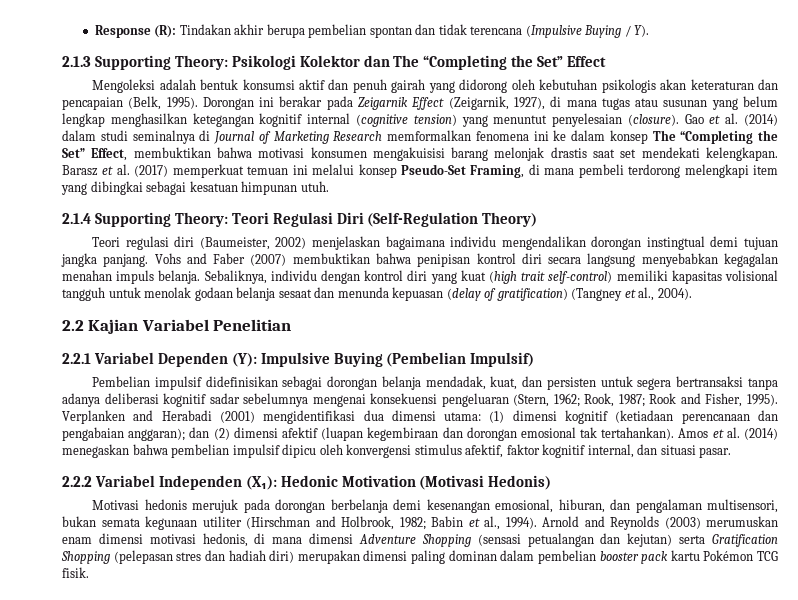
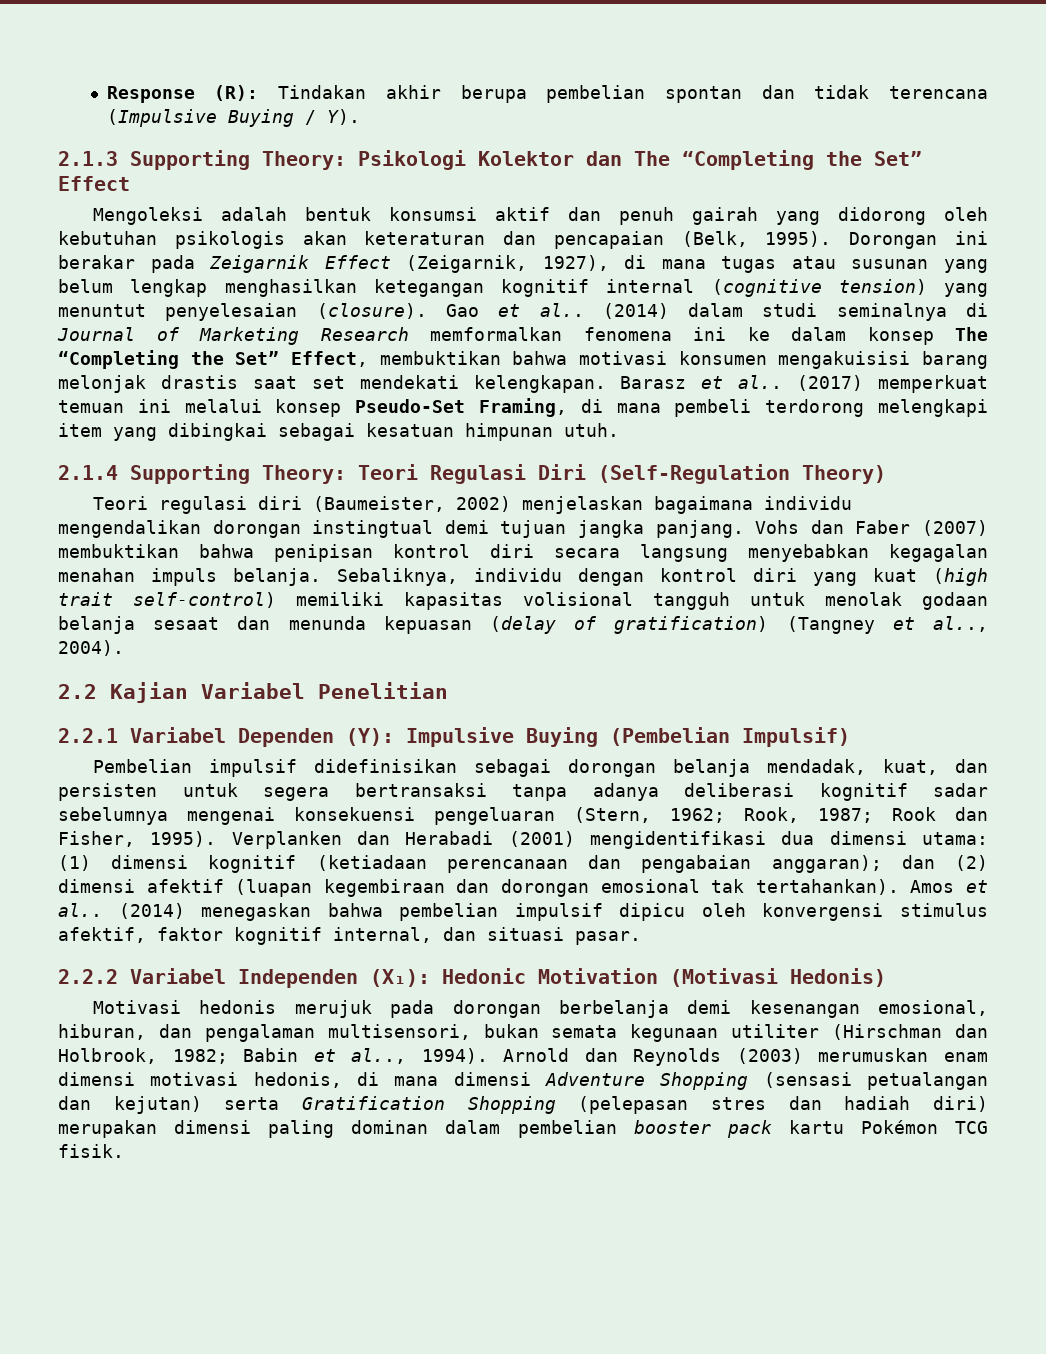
- Gao et al. (2014) dalam studi seminalnya di Journal of Marketing Research memformalkan fenomena ini ke dalam konsep The “Completing the Set” Effect, membuktikan bahwa motivasi konsumen mengakuisisi barang melonjak drastis saat set mendekati kelengkapan.
+ Gao et al.. (2014) dalam studi seminalnya di Journal of Marketing Research memformalkan fenomena ini ke dalam konsep The “Completing the Set” Effect, membuktikan bahwa motivasi konsumen mengakuisisi barang melonjak drastis saat set mendekati kelengkapan.
- Barasz et al. (2017) memperkuat temuan ini melalui konsep Pseudo-Set Framing, di mana pembeli terdorong melengkapi item yang dibingkai sebagai kesatuan himpunan utuh.
+ Barasz et al.. (2017) memperkuat temuan ini melalui konsep Pseudo-Set Framing, di mana pembeli terdorong melengkapi item yang dibingkai sebagai kesatuan himpunan utuh.
- Vohs and Faber (2007) membuktikan bahwa penipisan kontrol diri secara langsung menyebabkan kegagalan menahan impuls belanja.
+ Vohs dan Faber (2007) membuktikan bahwa penipisan kontrol diri secara langsung menyebabkan kegagalan menahan impuls belanja.
- Sebaliknya, individu dengan kontrol diri yang kuat (high trait self-control) memiliki kapasitas volisional tangguh untuk menolak godaan belanja sesaat dan menunda kepuasan (delay of gratification) (Tangney et al., 2004).
+ Sebaliknya, individu dengan kontrol diri yang kuat (high trait self-control) memiliki kapasitas volisional tangguh untuk menolak godaan belanja sesaat dan menunda kepuasan (delay of gratification) (Tangney et al.., 2004).
- Pembelian impulsif didefinisikan sebagai dorongan belanja mendadak, kuat, dan persisten untuk segera bertransaksi tanpa adanya deliberasi kognitif sadar sebelumnya mengenai konsekuensi pengeluaran (Stern, 1962; Rook, 1987; Rook and Fisher, 1995).
+ Pembelian impulsif didefinisikan sebagai dorongan belanja mendadak, kuat, dan persisten untuk segera bertransaksi tanpa adanya deliberasi kognitif sadar sebelumnya mengenai konsekuensi pengeluaran (Stern, 1962; Rook, 1987; Rook dan Fisher, 1995).
- Verplanken and Herabadi (2001) mengidentifikasi dua dimensi utama: (1) dimensi kognitif (ketiadaan perencanaan dan pengabaian anggaran); dan (2) dimensi afektif (luapan kegembiraan dan dorongan emosional tak tertahankan).
+ Verplanken dan Herabadi (2001) mengidentifikasi dua dimensi utama: (1) dimensi kognitif (ketiadaan perencanaan dan pengabaian anggaran); dan (2) dimensi afektif (luapan kegembiraan dan dorongan emosional tak tertahankan).
- Amos et al. (2014) menegaskan bahwa pembelian impulsif dipicu oleh konvergensi stimulus afektif, faktor kognitif internal, dan situasi pasar.
+ Amos et al.. (2014) menegaskan bahwa pembelian impulsif dipicu oleh konvergensi stimulus afektif, faktor kognitif internal, dan situasi pasar.
- Motivasi hedonis merujuk pada dorongan berbelanja demi kesenangan emosional, hiburan, dan pengalaman multisensori, bukan semata kegunaan utiliter (Hirschman and Holbrook, 1982; Babin et al., 1994).
+ Motivasi hedonis merujuk pada dorongan berbelanja demi kesenangan emosional, hiburan, dan pengalaman multisensori, bukan semata kegunaan utiliter (Hirschman dan Holbrook, 1982; Babin et al.., 1994).
- Arnold and Reynolds (2003) merumuskan enam dimensi motivasi hedonis, di mana dimensi Adventure Shopping (sensasi petualangan dan kejutan) serta Gratification Shopping (pelepasan stres dan hadiah diri) merupakan dimensi paling dominan dalam pembelian booster pack kartu Pokémon TCG fisik.
+ Arnold dan Reynolds (2003) merumuskan enam dimensi motivasi hedonis, di mana dimensi Adventure Shopping (sensasi petualangan dan kejutan) serta Gratification Shopping (pelepasan stres dan hadiah diri) merupakan dimensi paling dominan dalam pembelian booster pack kartu Pokémon TCG fisik.

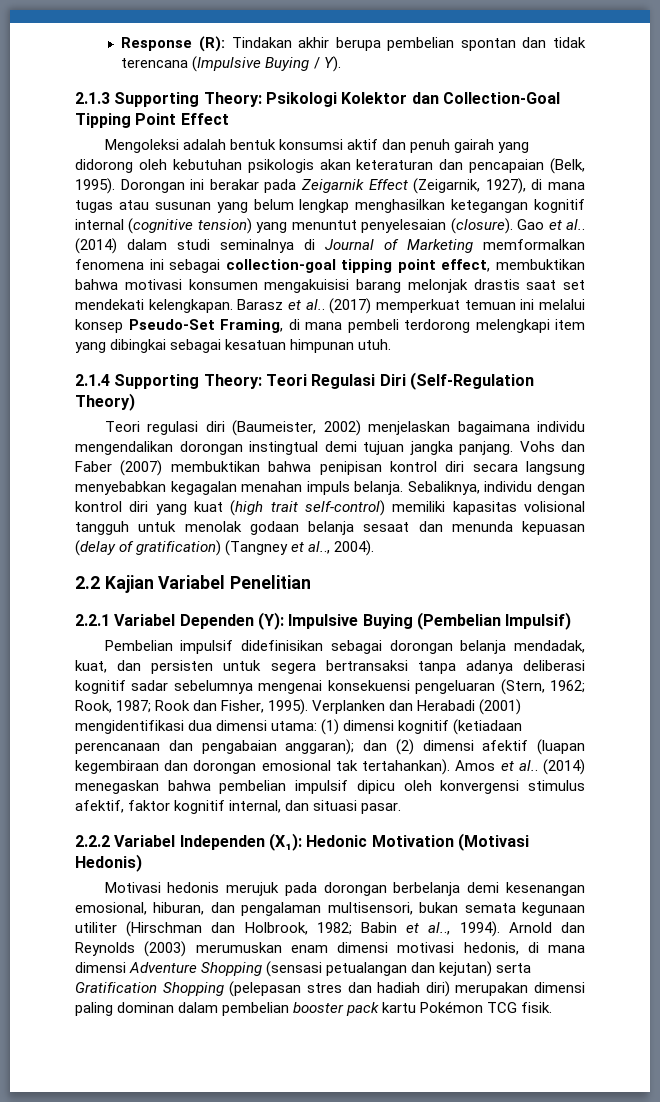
- 2.1.3 Supporting Theory: Psikologi Kolektor dan The “Completing the Set” Effect
+ 2.1.3 Supporting Theory: Psikologi Kolektor dan Collection-Goal Tipping Point Effect
- (2014) dalam studi seminalnya di Journal of Marketing Research memformalkan fenomena ini ke dalam konsep The “Completing the Set” Effect, membuktikan bahwa motivasi konsumen mengakuisisi barang melonjak drastis saat set mendekati kelengkapan.
+ (2014) dalam studi seminalnya di Journal of Marketing memformalkan fenomena ini sebagai collection-goal tipping point effect, membuktikan bahwa motivasi konsumen mengakuisisi barang melonjak drastis saat set mendekati kelengkapan.

